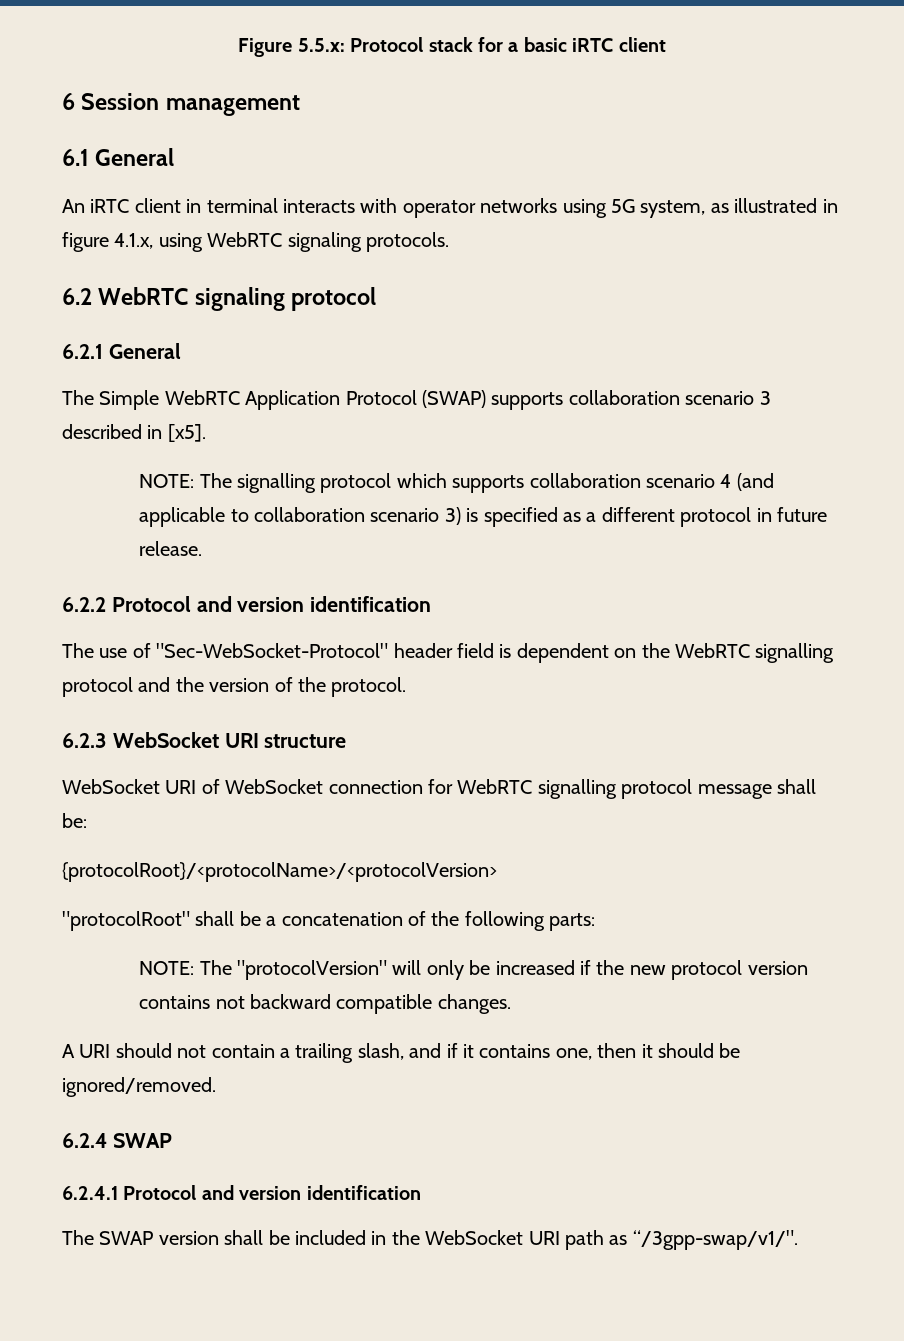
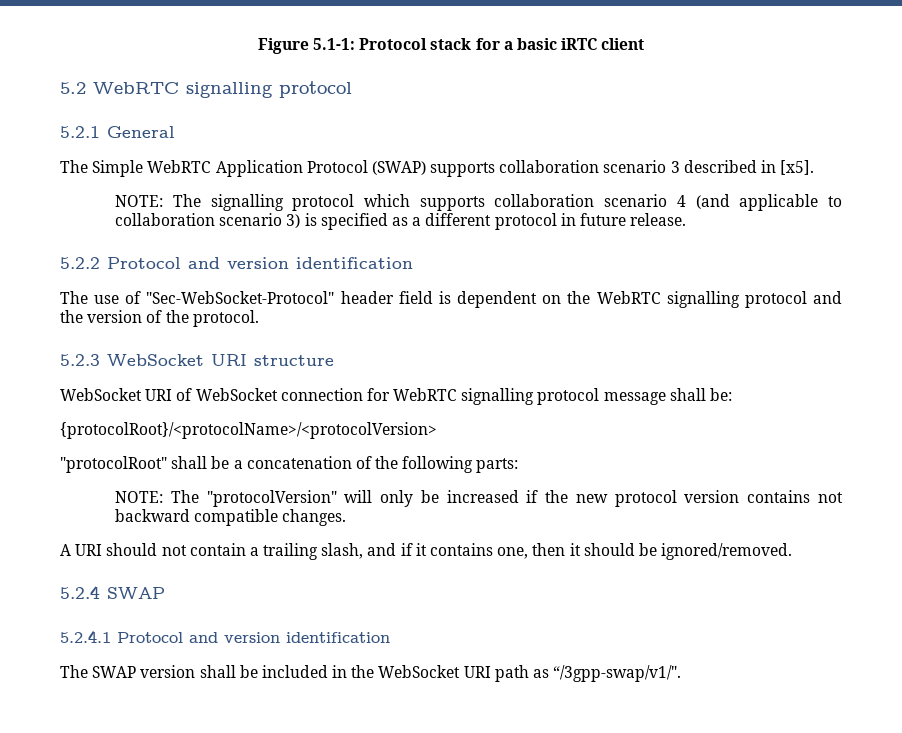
- Figure 5.5.x: Protocol stack for a basic iRTC client
+ Figure 5.1-1: Protocol stack for a basic iRTC client
- 6 Session management
- 6.1 General
- An iRTC client in terminal interacts with operator networks using 5G system, as illustrated in figure 4.1.x, using WebRTC signaling protocols.
- 6.2 WebRTC signaling protocol
+ 5.2 WebRTC signalling protocol
- 6.2.1 General
+ 5.2.1 General
- 6.2.2 Protocol and version identification
+ 5.2.2 Protocol and version identification
- 6.2.3 WebSocket URI structure
+ 5.2.3 WebSocket URI structure
- 6.2.4 SWAP
+ 5.2.4 SWAP
- 6.2.4.1 Protocol and version identification
+ 5.2.4.1 Protocol and version identification

